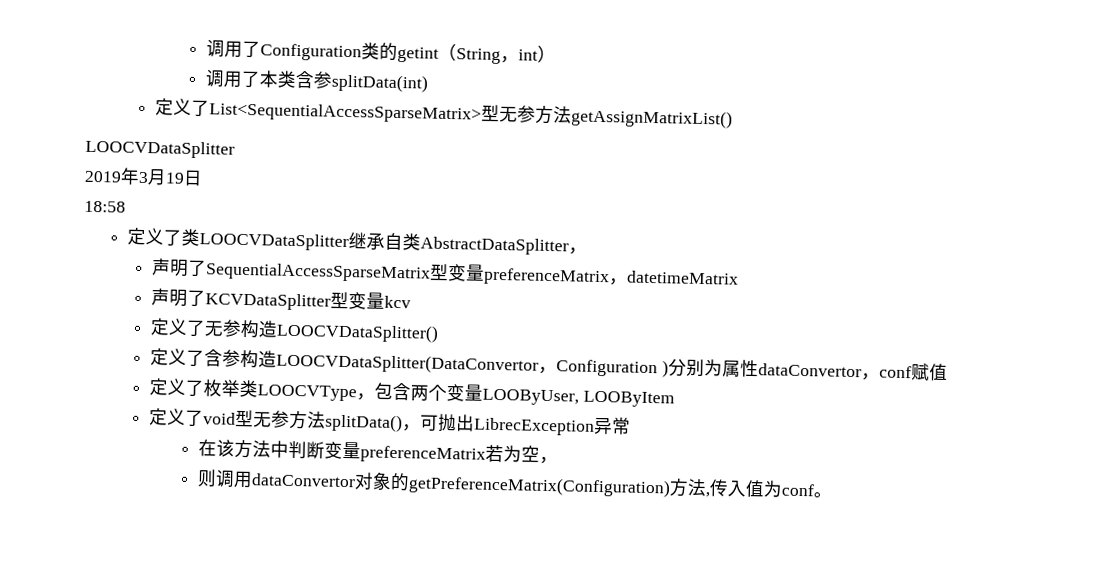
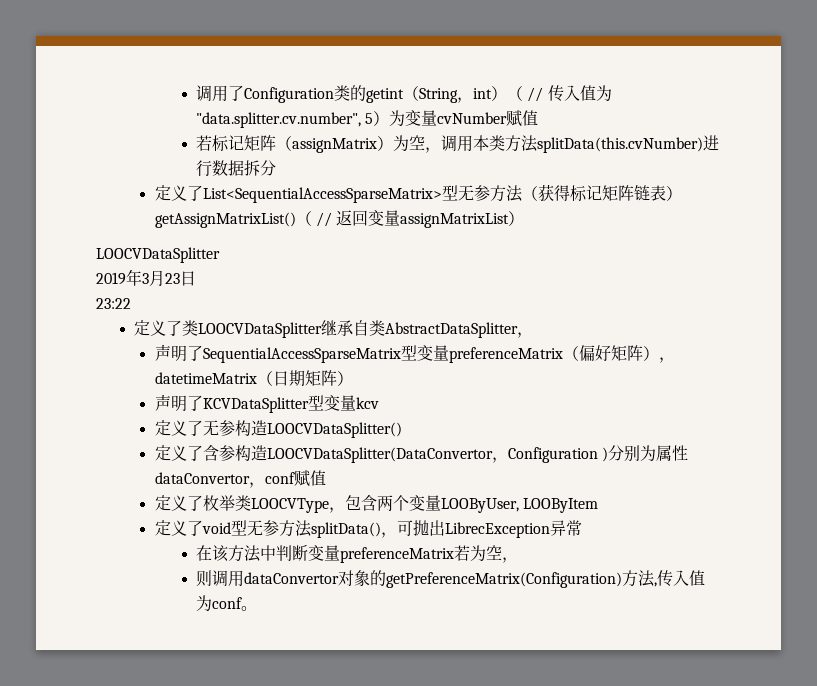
- 调用了Configuration类的getint（String，int）
- 调用了本类含参splitData(int)
+ 调用了Configuration类的getint（String，int）（ // 传入值为"data.splitter.cv.number", 5）为变量cvNumber赋值
+ 若标记矩阵（assignMatrix）为空，调用本类方法splitData(this.cvNumber)进行数据拆分
- 定义了List<SequentialAccessSparseMatrix>型无参方法getAssignMatrixList()
+ 定义了List<SequentialAccessSparseMatrix>型无参方法（获得标记矩阵链表）getAssignMatrixList()（ // 返回变量assignMatrixList）
- 2019年3月19日
+ 2019年3月23日
- 18:58
+ 23:22
- 声明了SequentialAccessSparseMatrix型变量preferenceMatrix，datetimeMatrix
+ 声明了SequentialAccessSparseMatrix型变量preferenceMatrix（偏好矩阵），datetimeMatrix（日期矩阵）

